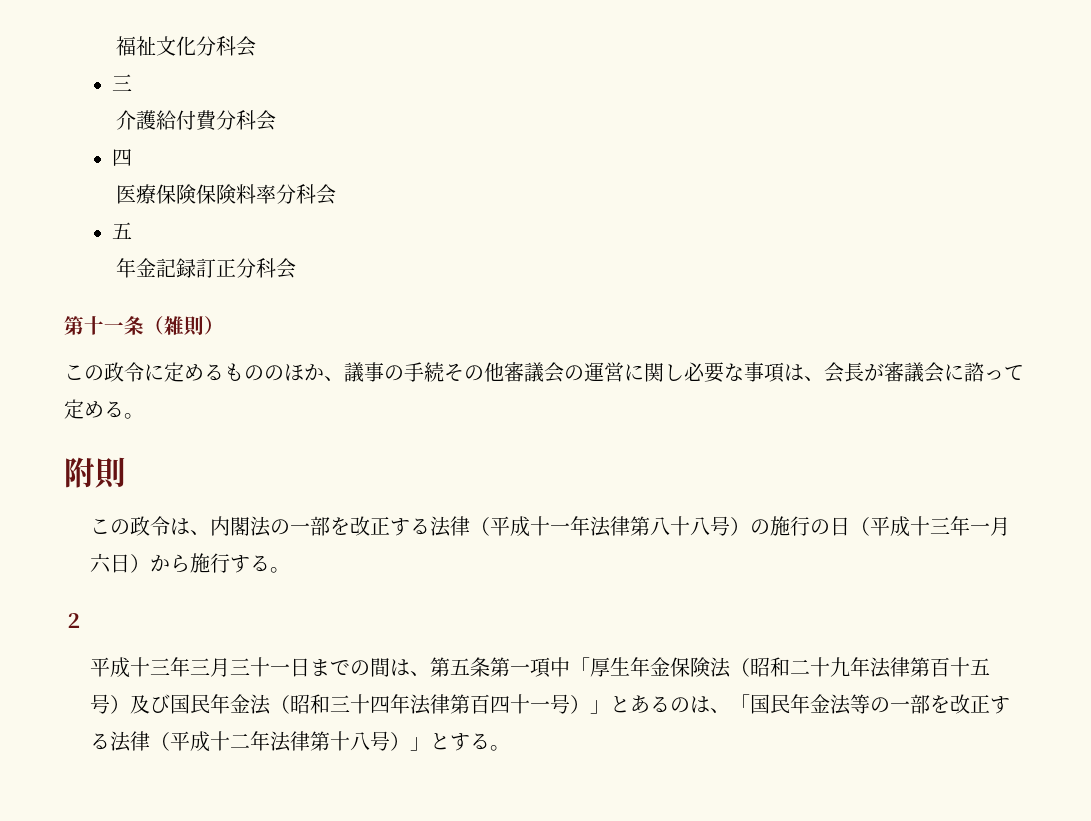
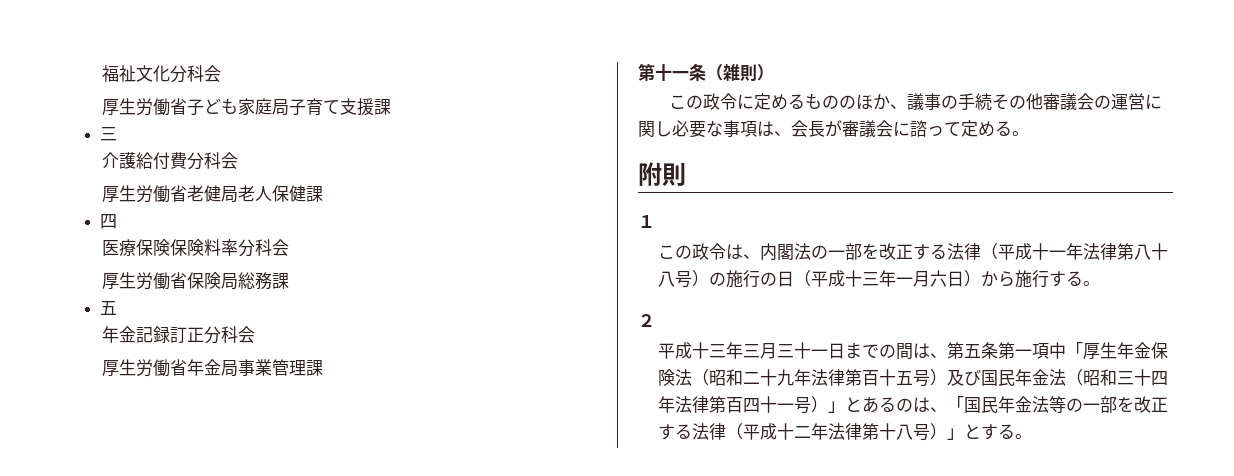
+ 厚生労働省子ども家庭局子育て支援課
+ 厚生労働省老健局老人保健課
+ 厚生労働省保険局総務課
+ 厚生労働省年金局事業管理課
+ １

